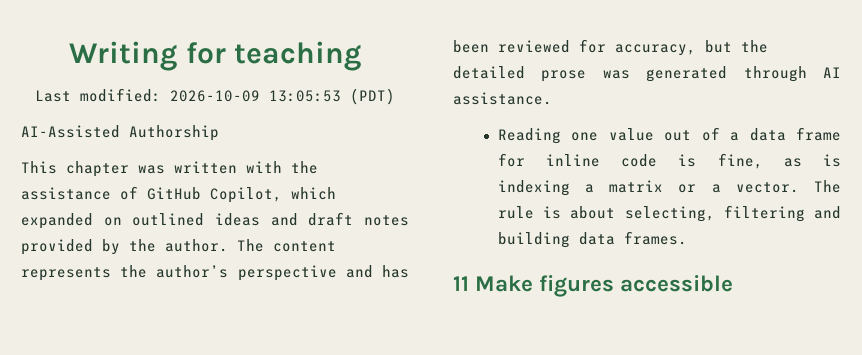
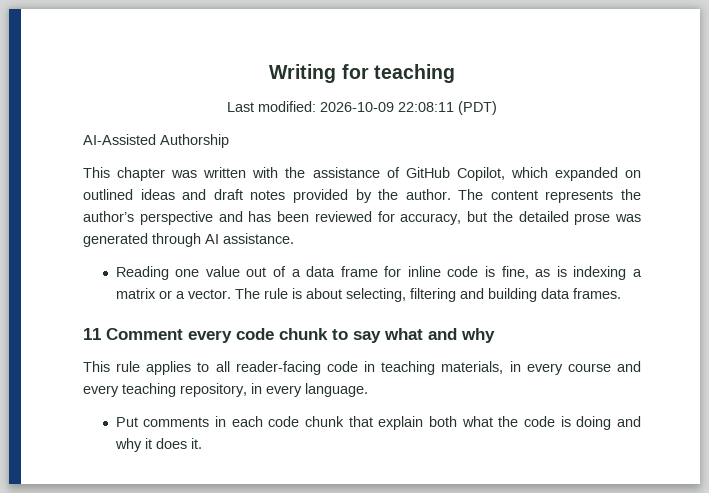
- Last modified: 2026-10-09 13:05:53 (PDT)
+ Last modified: 2026-10-09 22:08:11 (PDT)
- 11 Make figures accessible
+ 11 Comment every code chunk to say what and why
+ This rule applies to all reader-facing code in teaching materials, in every course and every teaching repository, in every language.
+ Put comments in each code chunk that explain both what the code is doing and why it does it.

